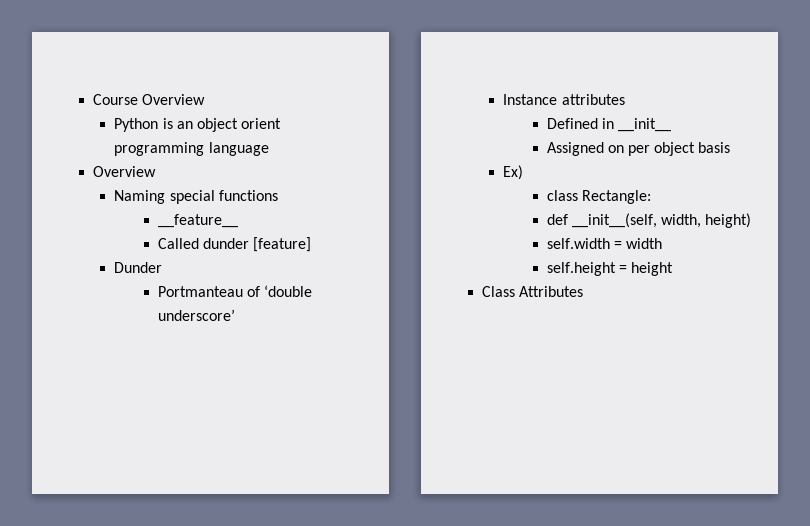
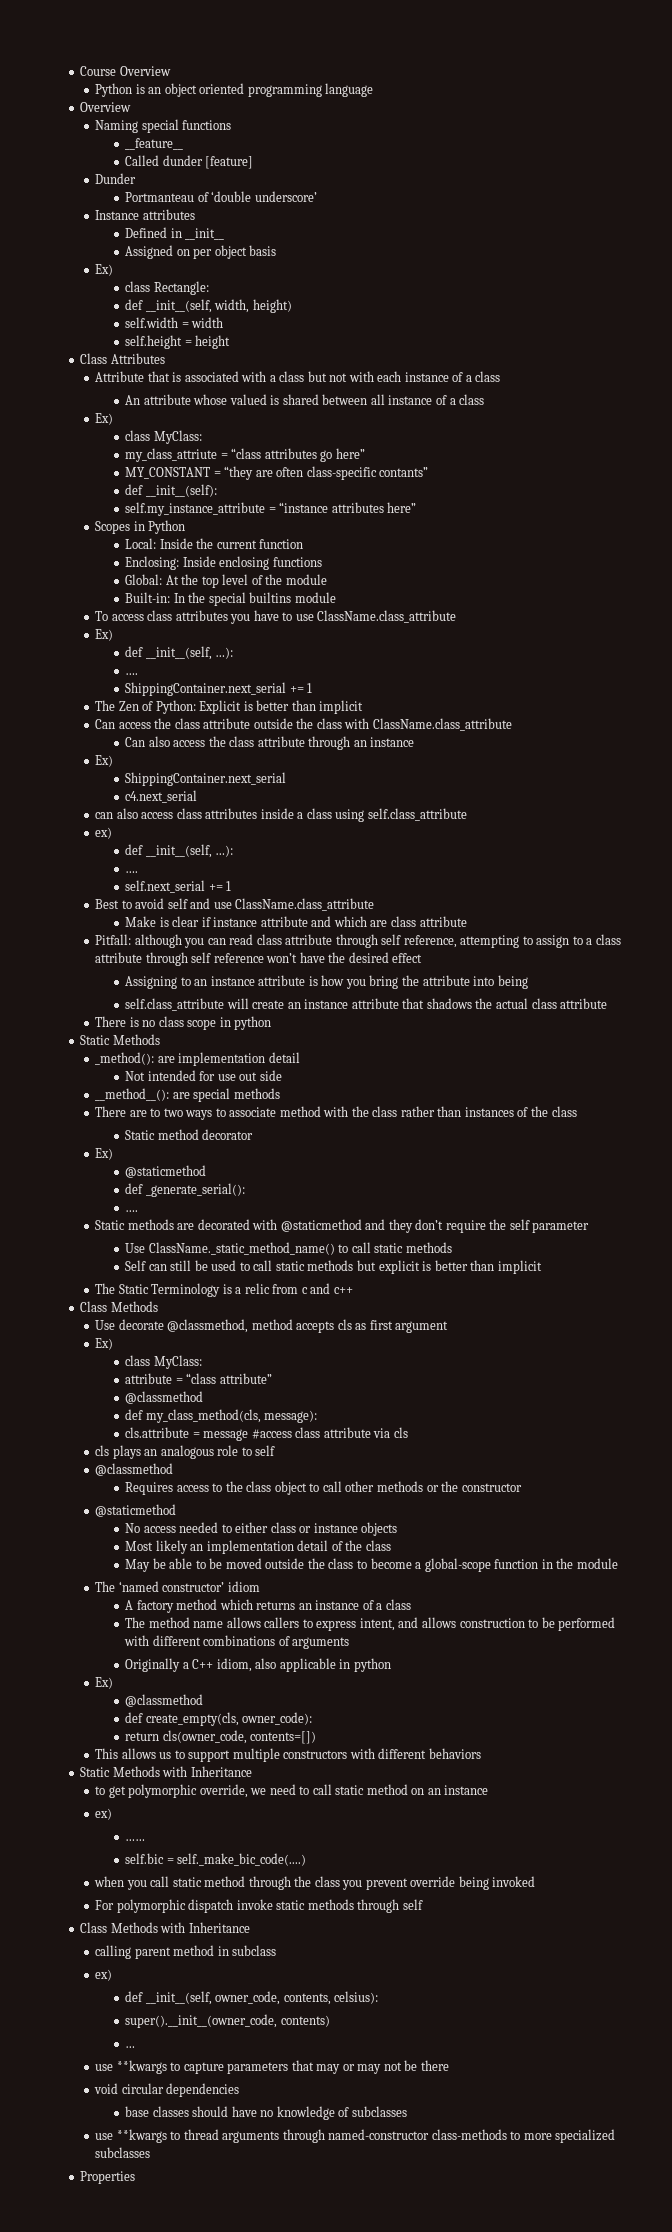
- Python is an object orient programming language
+ Python is an object oriented programming language
+ Attribute that is associated with a class but not with each instance of a class
+ An attribute whose valued is shared between all instance of a class
+ Ex)
+ class MyClass:
+ my_class_attriute = “class attributes go here”
+ MY_CONSTANT = “they are often class-specific contants”
+ def __init__(self):
+ self.my_instance_attribute = “instance attributes here”
+ Scopes in Python
+ Local: Inside the current function
+ Enclosing: Inside enclosing functions
+ Global: At the top level of the module
+ Built-in: In the special builtins module
+ To access class attributes you have to use ClassName.class_attribute
+ Ex)
+ def __init__(self, …):
+ ….
+ ShippingContainer.next_serial += 1
+ The Zen of Python: Explicit is better than implicit
+ Can access the class attribute outside the class with ClassName.class_attribute
+ Can also access the class attribute through an instance
+ Ex)
+ ShippingContainer.next_serial
+ c4.next_serial
+ can also access class attributes inside a class using self.class_attribute
+ ex)
+ def __init__(self, …):
+ ….
+ self.next_serial += 1
+ Best to avoid self and use ClassName.class_attribute
+ Make is clear if instance attribute and which are class attribute
+ Pitfall: although you can read class attribute through self reference, attempting to assign to a class attribute through self reference won’t have the desired effect
+ Assigning to an instance attribute is how you bring the attribute into being
+ self.class_attribute will create an instance attribute that shadows the actual class attribute
+ There is no class scope in python
+ Static Methods
+ _method(): are implementation detail
+ Not intended for use out side
+ __method__(): are special methods
+ There are to two ways to associate method with the class rather than instances of the class
+ Static method decorator
+ Ex)
+ @staticmethod
+ def _generate_serial():
+ ….
+ Static methods are decorated with @staticmethod and they don’t require the self parameter
+ Use ClassName._static_method_name() to call static methods
+ Self can still be used to call static methods but explicit is better than implicit
+ The Static Terminology is a relic from c and c++
+ Class Methods
+ Use decorate @classmethod, method accepts cls as first argument
+ Ex)
+ class MyClass:
+ attribute = “class attribute”
+ @classmethod
+ def my_class_method(cls, message):
+ cls.attribute = message #access class attribute via cls
+ cls plays an analogous role to self
+ @classmethod
+ Requires access to the class object to call other methods or the constructor
+ @staticmethod
+ No access needed to either class or instance objects
+ Most likely an implementation detail of the class
+ May be able to be moved outside the class to become a global-scope function in the module
+ The ‘named constructor’ idiom
+ A factory method which returns an instance of a class
+ The method name allows callers to express intent, and allows construction to be performed with different combinations of arguments
+ Originally a C++ idiom, also applicable in python
+ Ex)
+ @classmethod
+ def create_empty(cls, owner_code):
+ return cls(owner_code, contents=[])
+ This allows us to support multiple constructors with different behaviors
+ Static Methods with Inheritance
+ to get polymorphic override, we need to call static method on an instance
+ ex)
+ ……
+ self.bic = self._make_bic_code(....)
+ when you call static method through the class you prevent override being invoked
+ For polymorphic dispatch invoke static methods through self
+ Class Methods with Inheritance
+ calling parent method in subclass
+ ex)
+ def __init__(self, owner_code, contents, celsius):
+ super().__init__(owner_code, contents)
+ …
+ use **kwargs to capture parameters that may or may not be there
+ void circular dependencies
+ base classes should have no knowledge of subclasses
+ use **kwargs to thread arguments through named-constructor class-methods to more specialized subclasses
+ Properties

